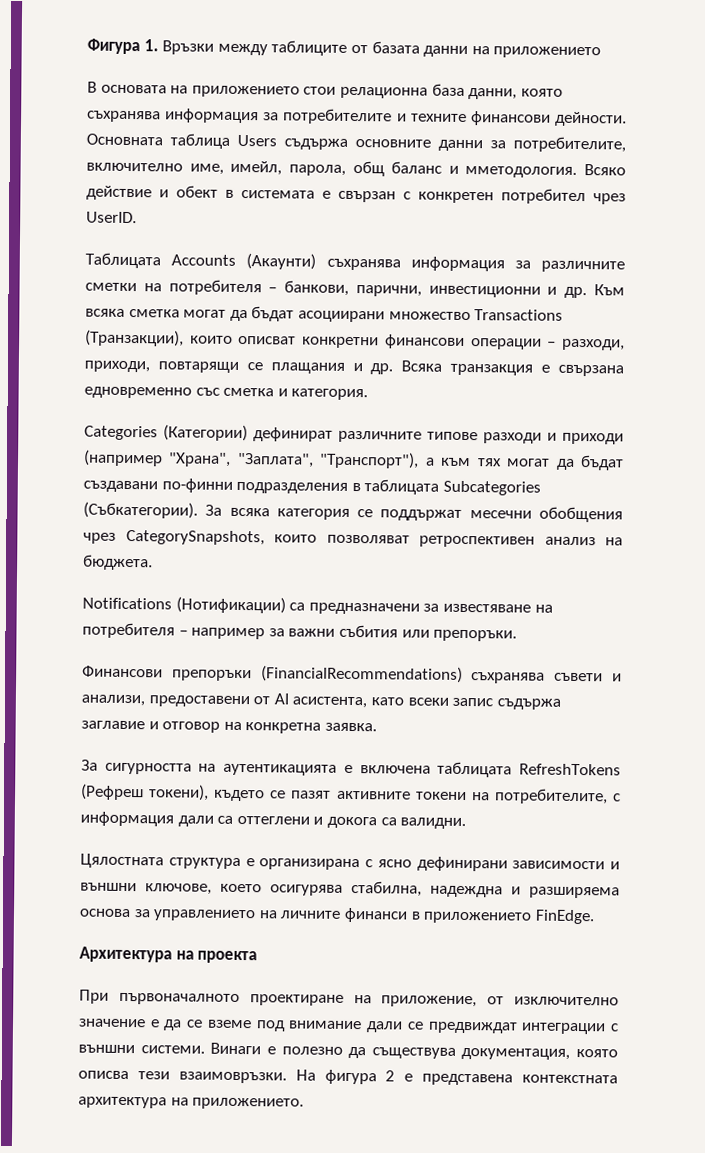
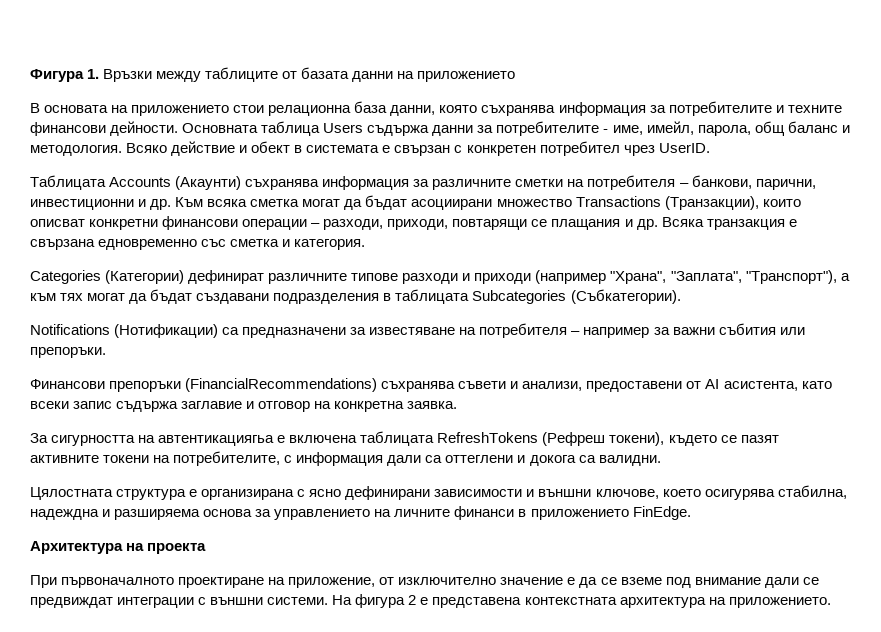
- Основната таблица Users съдържа основните данни за потребителите, включително име, имейл, парола, общ баланс и мметодология.
+ Основната таблица Users съдържа данни за потребителите - име, имейл, парола, общ баланс и методология.
- Categories (Категории) дефинират различните типове разходи и приходи (например "Храна", "Заплата", "Транспорт"), а към тях могат да бъдат създавани по-финни подразделения в таблицата Subcategories (Събкатегории). За всяка категория се поддържат месечни обобщения чрез CategorySnapshots, които позволяват ретроспективен анализ на бюджета.
+ Categories (Категории) дефинират различните типове разходи и приходи (например "Храна", "Заплата", "Транспорт"), а към тях могат да бъдат създавани подразделения в таблицата Subcategories (Събкатегории).
- За сигурността на аутентикацията е включена таблицата RefreshTokens (Рефреш токени), където се пазят активните токени на потребителите, с информация дали са оттеглени и докога са валидни.
+ За сигурността на автентикациягьа е включена таблицата RefreshTokens (Рефреш токени), където се пазят активните токени на потребителите, с информация дали са оттеглени и докога са валидни.
- Винаги е полезно да съществува документация, която описва тези взаимовръзки.

